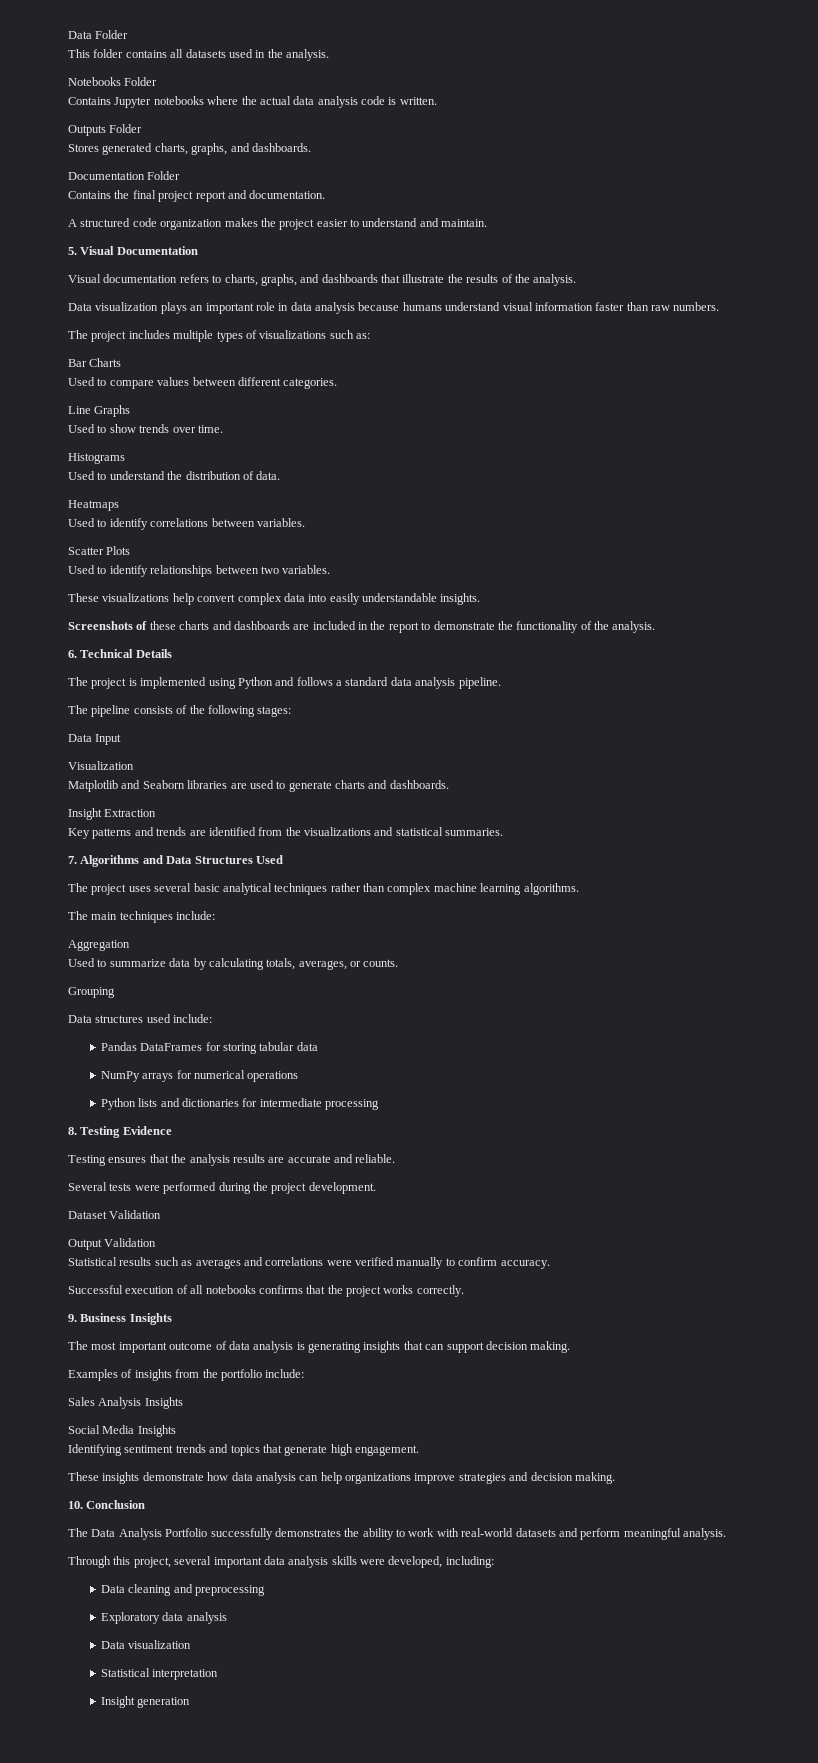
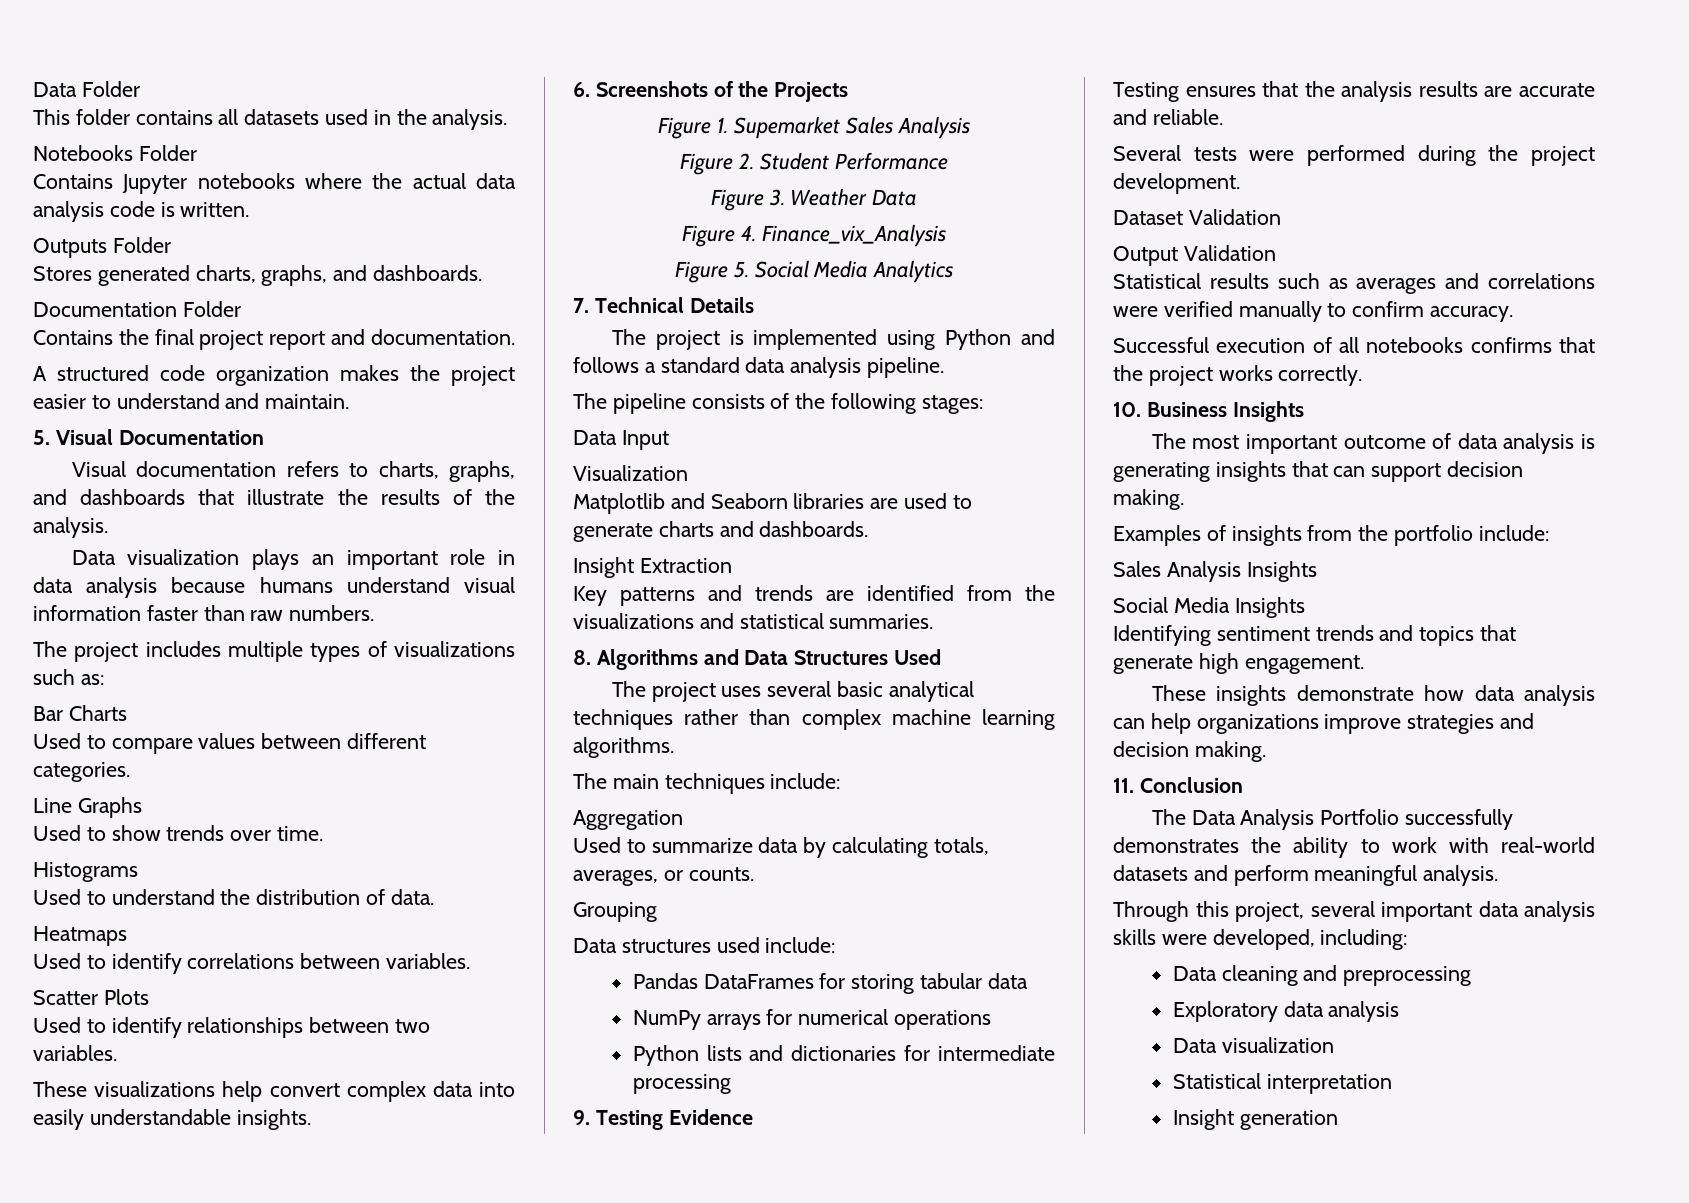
- Screenshots of these charts and dashboards are included in the report to demonstrate the functionality of the analysis.
- 6. Technical Details
+ 6. Screenshots of the Projects
+ Figure 1. Supemarket Sales Analysis
+ Figure 2. Student Performance
+ Figure 3. Weather Data
+ Figure 4. Finance_vix_Analysis
+ Figure 5. Social Media Analytics
+ 7. Technical Details
- 7. Algorithms and Data Structures Used
+ 8. Algorithms and Data Structures Used
- 8. Testing Evidence
+ 9. Testing Evidence
- 9. Business Insights
+ 10. Business Insights
- 10. Conclusion
+ 11. Conclusion

